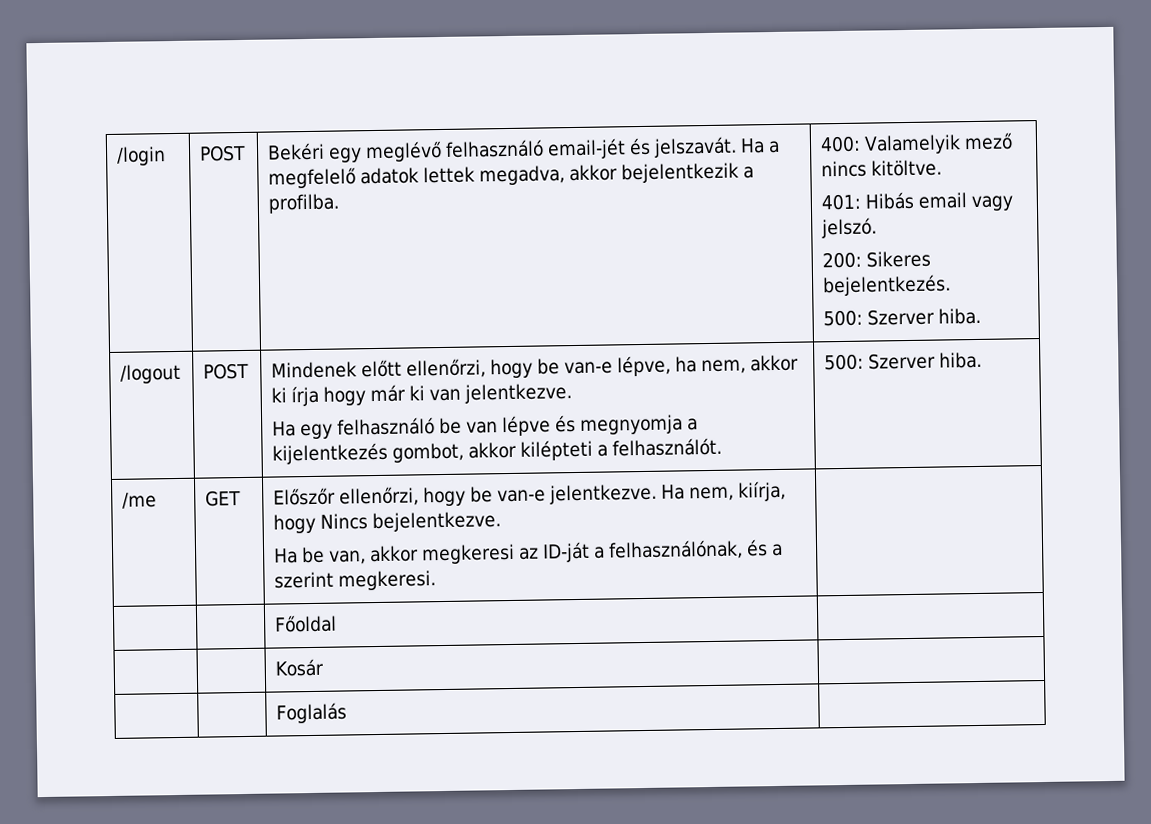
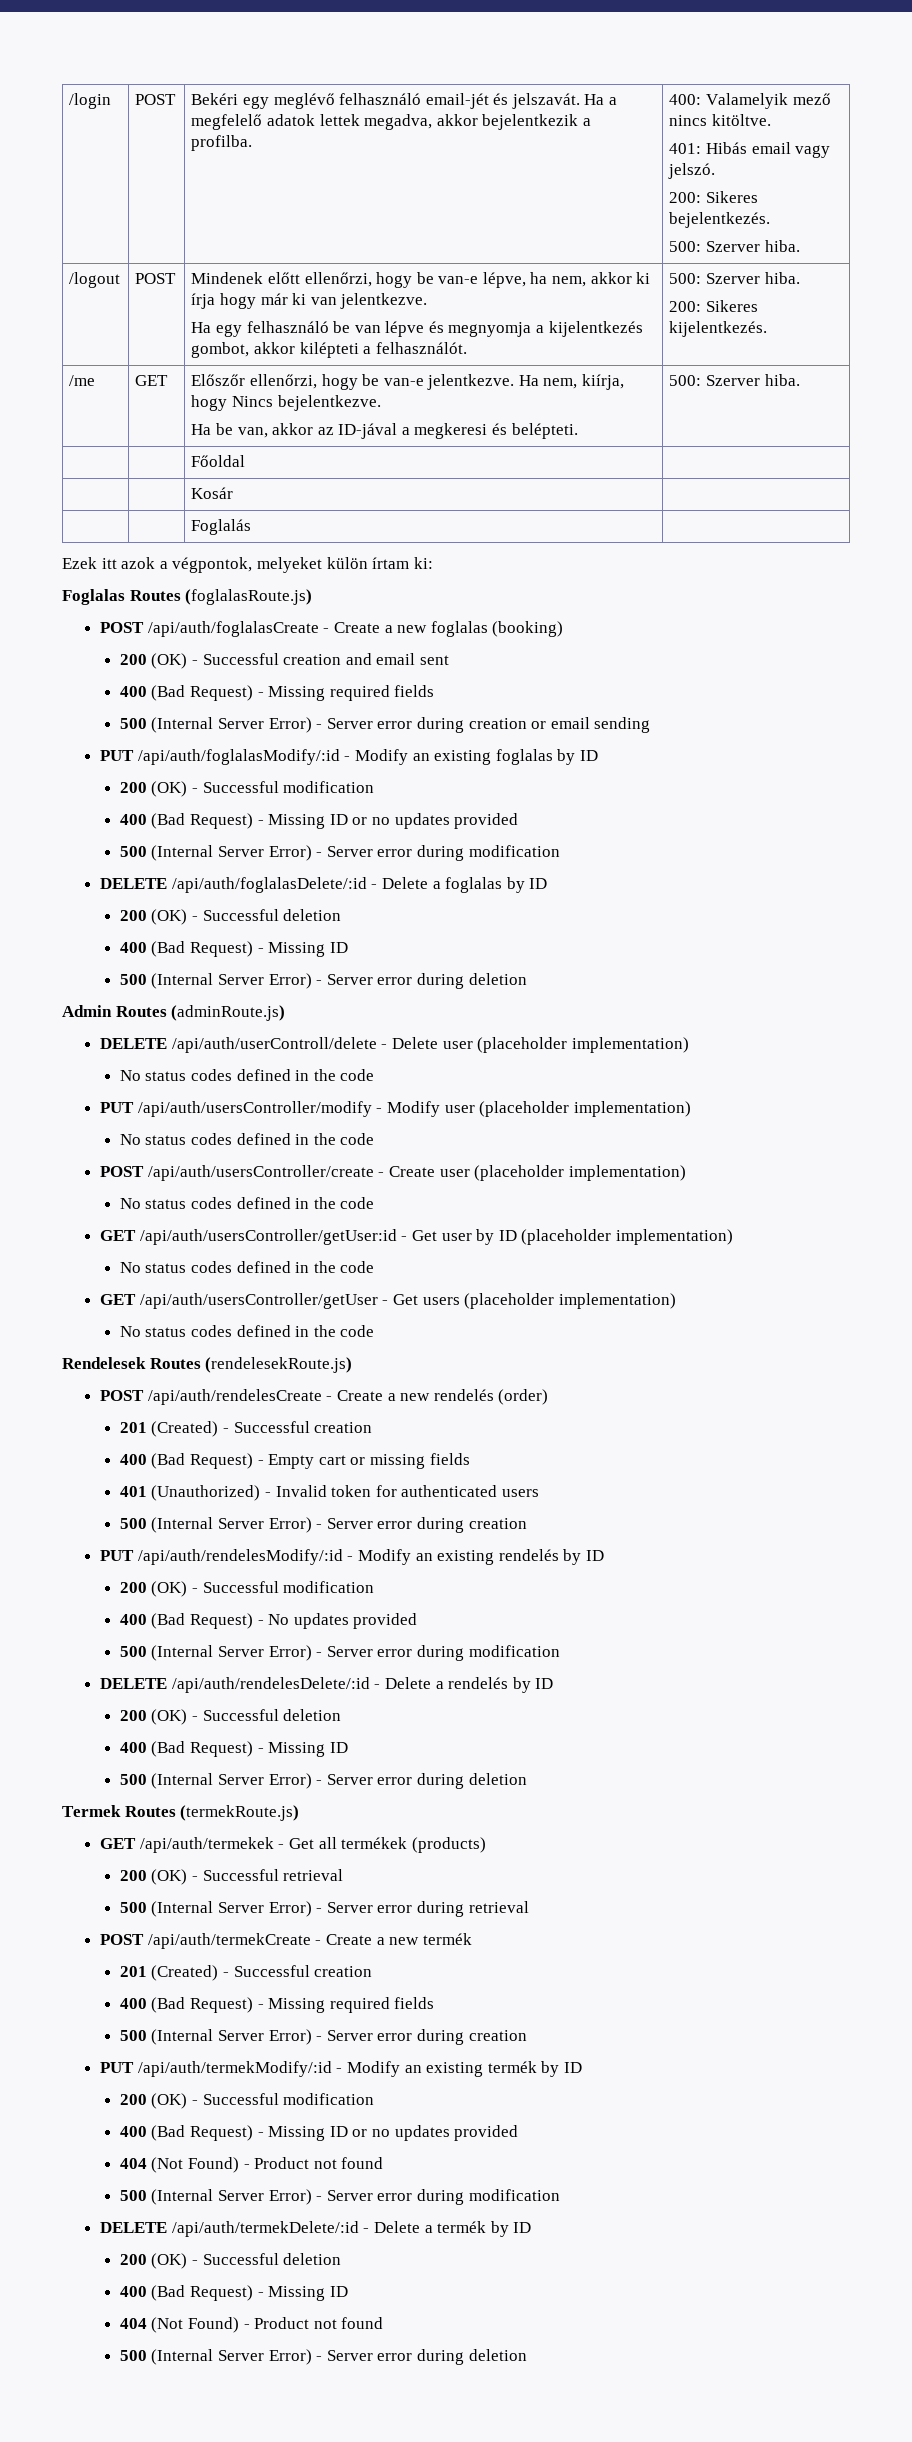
  /logout | POST | Mindenek előtt ellenőrzi, hogy be van-e lépve, ha nem, akkor ki írja hogy már ki van jelentkezve.
  Ha egy felhasználó be van lépve és megnyomja a kijelentkezés gombot, akkor kilépteti a felhasználót. | 500: Szerver hiba.
+ 200: Sikeres kijelentkezés.
  /me | GET | Előszőr ellenőrzi, hogy be van-e jelentkezve. Ha nem, kiírja, hogy Nincs bejelentkezve.
- Ha be van, akkor megkeresi az ID-ját a felhasználónak, és a szerint megkeresi. |
+ Ha be van, akkor az ID-jával a megkeresi és belépteti. | 500: Szerver hiba.
  | | Főoldal |
  | | Kosár |
  | | Foglalás |
+ Ezek itt azok a végpontok, melyeket külön írtam ki:
+ Foglalas Routes (foglalasRoute.js)
+ POST /api/auth/foglalasCreate - Create a new foglalas (booking)
+ 200 (OK) - Successful creation and email sent
+ 400 (Bad Request) - Missing required fields
+ 500 (Internal Server Error) - Server error during creation or email sending
+ PUT /api/auth/foglalasModify/:id - Modify an existing foglalas by ID
+ 200 (OK) - Successful modification
+ 400 (Bad Request) - Missing ID or no updates provided
+ 500 (Internal Server Error) - Server error during modification
+ DELETE /api/auth/foglalasDelete/:id - Delete a foglalas by ID
+ 200 (OK) - Successful deletion
+ 400 (Bad Request) - Missing ID
+ 500 (Internal Server Error) - Server error during deletion
+ Admin Routes (adminRoute.js)
+ DELETE /api/auth/userControll/delete - Delete user (placeholder implementation)
+ No status codes defined in the code
+ PUT /api/auth/usersController/modify - Modify user (placeholder implementation)
+ No status codes defined in the code
+ POST /api/auth/usersController/create - Create user (placeholder implementation)
+ No status codes defined in the code
+ GET /api/auth/usersController/getUser:id - Get user by ID (placeholder implementation)
+ No status codes defined in the code
+ GET /api/auth/usersController/getUser - Get users (placeholder implementation)
+ No status codes defined in the code
+ Rendelesek Routes (rendelesekRoute.js)
+ POST /api/auth/rendelesCreate - Create a new rendelés (order)
+ 201 (Created) - Successful creation
+ 400 (Bad Request) - Empty cart or missing fields
+ 401 (Unauthorized) - Invalid token for authenticated users
+ 500 (Internal Server Error) - Server error during creation
+ PUT /api/auth/rendelesModify/:id - Modify an existing rendelés by ID
+ 200 (OK) - Successful modification
+ 400 (Bad Request) - No updates provided
+ 500 (Internal Server Error) - Server error during modification
+ DELETE /api/auth/rendelesDelete/:id - Delete a rendelés by ID
+ 200 (OK) - Successful deletion
+ 400 (Bad Request) - Missing ID
+ 500 (Internal Server Error) - Server error during deletion
+ Termek Routes (termekRoute.js)
+ GET /api/auth/termekek - Get all termékek (products)
+ 200 (OK) - Successful retrieval
+ 500 (Internal Server Error) - Server error during retrieval
+ POST /api/auth/termekCreate - Create a new termék
+ 201 (Created) - Successful creation
+ 400 (Bad Request) - Missing required fields
+ 500 (Internal Server Error) - Server error during creation
+ PUT /api/auth/termekModify/:id - Modify an existing termék by ID
+ 200 (OK) - Successful modification
+ 400 (Bad Request) - Missing ID or no updates provided
+ 404 (Not Found) - Product not found
+ 500 (Internal Server Error) - Server error during modification
+ DELETE /api/auth/termekDelete/:id - Delete a termék by ID
+ 200 (OK) - Successful deletion
+ 400 (Bad Request) - Missing ID
+ 404 (Not Found) - Product not found
+ 500 (Internal Server Error) - Server error during deletion

